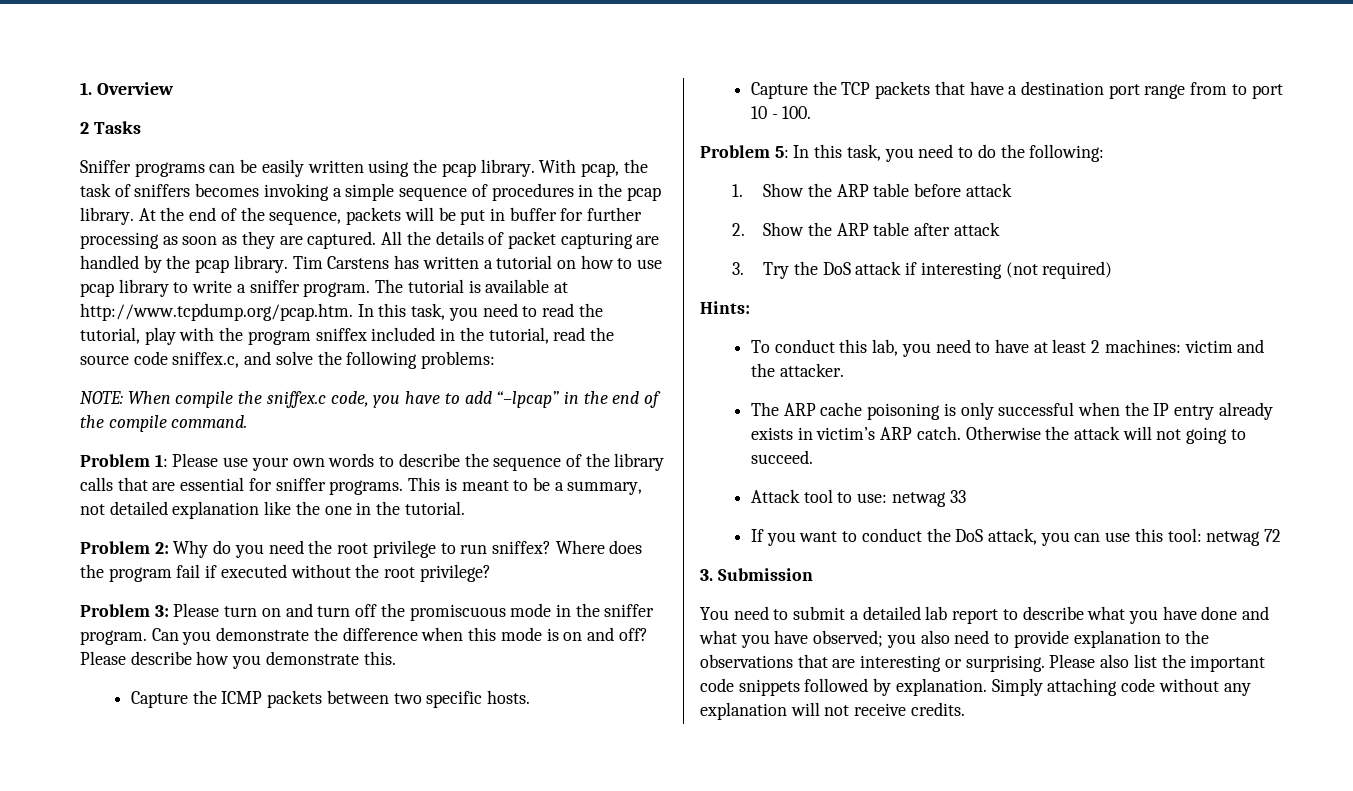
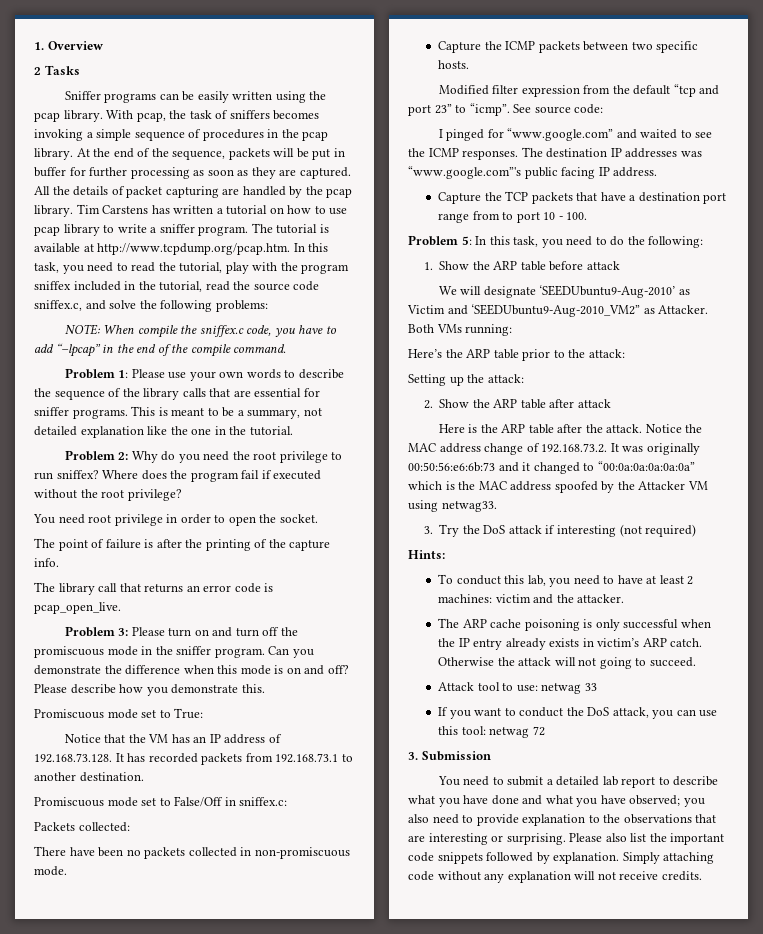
+ You need root privilege in order to open the socket.
+ The point of failure is after the printing of the capture info.
+ The library call that returns an error code is pcap_open_live.
+ Promiscuous mode set to True:
+ Notice that the VM has an IP address of 192.168.73.128. It has recorded packets from 192.168.73.1 to another destination.
+ Promiscuous mode set to False/Off in sniffex.c:
+ Packets collected:
+ There have been no packets collected in non-promiscuous mode.
+ Modified filter expression from the default “tcp and port 23” to “icmp”. See source code:
+ I pinged for “www.google.com” and waited to see the ICMP responses. The destination IP addresses was “www.google.com”'s public facing IP address.
+ We will designate ‘SEEDUbuntu9-Aug-2010’ as Victim and ‘SEEDUbuntu9-Aug-2010_VM2” as Attacker. Both VMs running:
+ Here’s the ARP table prior to the attack:
+ Setting up the attack:
+ Here is the ARP table after the attack. Notice the MAC address change of 192.168.73.2. It was originally 00:50:56:e6:6b:73 and it changed to “00:0a:0a:0a:0a:0a” which is the MAC address spoofed by the Attacker VM using netwag33.

